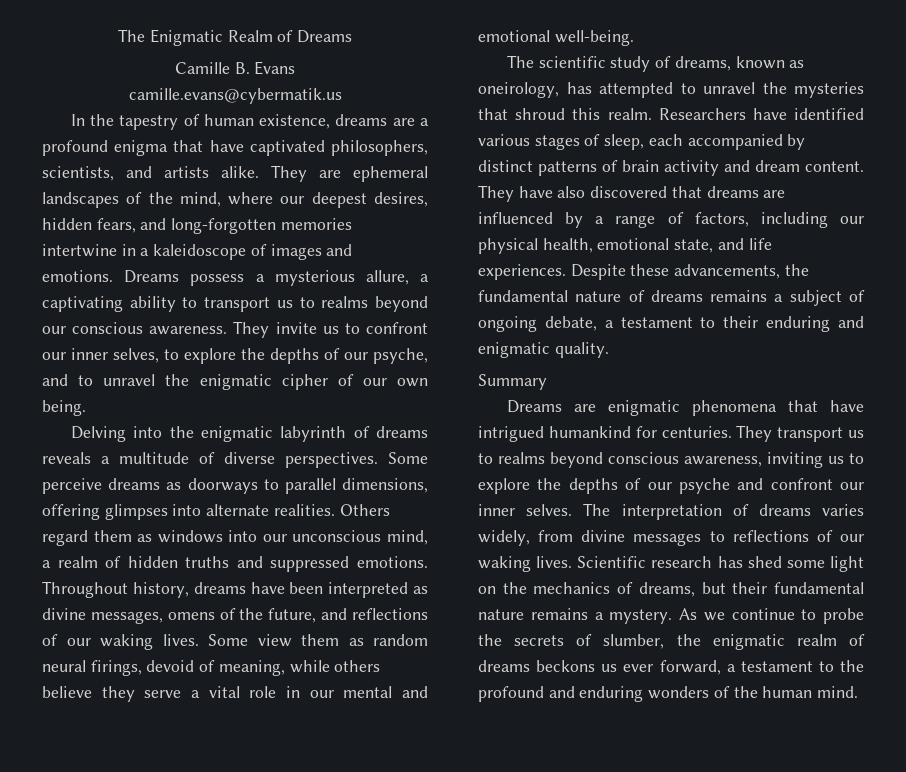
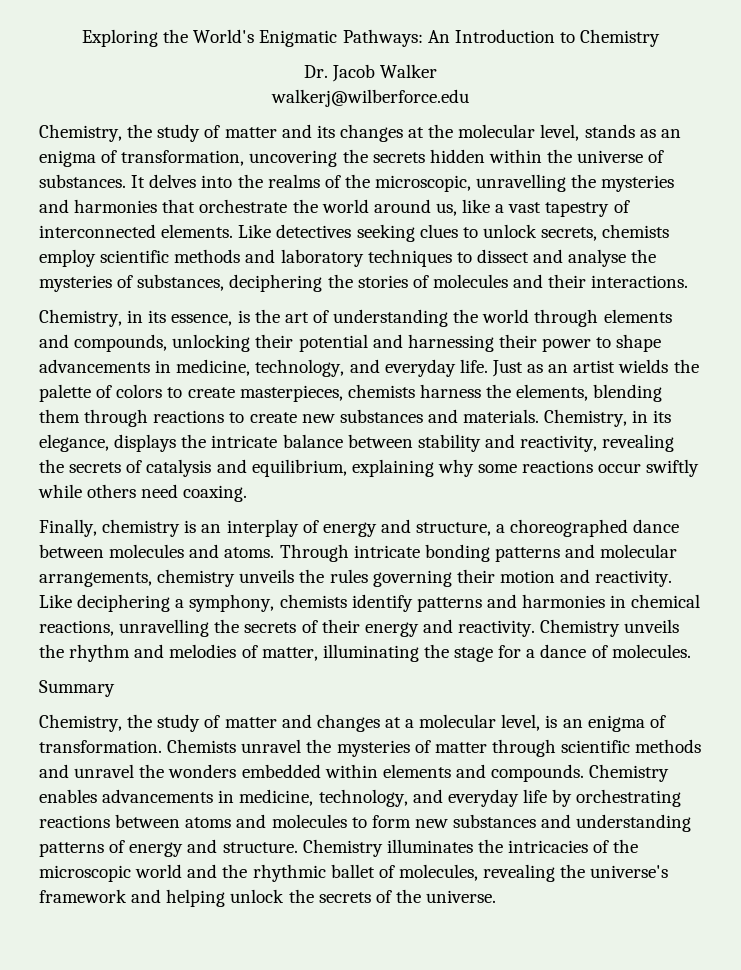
- The Enigmatic Realm of Dreams
- Camille B. Evans
- camille.evans@cybermatik.us
- In the tapestry of human existence, dreams are a profound enigma that have captivated philosophers, scientists, and artists alike. They are ephemeral landscapes of the mind, where our deepest desires, hidden fears, and long-forgotten memories intertwine in a kaleidoscope of images and emotions. Dreams possess a mysterious allure, a captivating ability to transport us to realms beyond our conscious awareness. They invite us to confront our inner selves, to explore the depths of our psyche, and to unravel the enigmatic cipher of our own being.
- Delving into the enigmatic labyrinth of dreams reveals a multitude of diverse perspectives. Some perceive dreams as doorways to parallel dimensions, offering glimpses into alternate realities. Others regard them as windows into our unconscious mind, a realm of hidden truths and suppressed emotions. Throughout history, dreams have been interpreted as divine messages, omens of the future, and reflections of our waking lives. Some view them as random neural firings, devoid of meaning, while others believe they serve a vital role in our mental and emotional well-being.
- The scientific study of dreams, known as oneirology, has attempted to unravel the mysteries that shroud this realm. Researchers have identified various stages of sleep, each accompanied by distinct patterns of brain activity and dream content. They have also discovered that dreams are influenced by a range of factors, including our physical health, emotional state, and life experiences. Despite these advancements, the fundamental nature of dreams remains a subject of ongoing debate, a testament to their enduring and enigmatic quality.
+ Exploring the World's Enigmatic Pathways: An Introduction to Chemistry
+ Dr. Jacob Walker
+ walkerj@wilberforce.edu
+ Chemistry, the study of matter and its changes at the molecular level, stands as an enigma of transformation, uncovering the secrets hidden within the universe of substances. It delves into the realms of the microscopic, unravelling the mysteries and harmonies that orchestrate the world around us, like a vast tapestry of interconnected elements. Like detectives seeking clues to unlock secrets, chemists employ scientific methods and laboratory techniques to dissect and analyse the mysteries of substances, deciphering the stories of molecules and their interactions.
+ Chemistry, in its essence, is the art of understanding the world through elements and compounds, unlocking their potential and harnessing their power to shape advancements in medicine, technology, and everyday life. Just as an artist wields the palette of colors to create masterpieces, chemists harness the elements, blending them through reactions to create new substances and materials. Chemistry, in its elegance, displays the intricate balance between stability and reactivity, revealing the secrets of catalysis and equilibrium, explaining why some reactions occur swiftly while others need coaxing.
+ Finally, chemistry is an interplay of energy and structure, a choreographed dance between molecules and atoms. Through intricate bonding patterns and molecular arrangements, chemistry unveils the rules governing their motion and reactivity. Like deciphering a symphony, chemists identify patterns and harmonies in chemical reactions, unravelling the secrets of their energy and reactivity. Chemistry unveils the rhythm and melodies of matter, illuminating the stage for a dance of molecules.
  Summary
- Dreams are enigmatic phenomena that have intrigued humankind for centuries. They transport us to realms beyond conscious awareness, inviting us to explore the depths of our psyche and confront our inner selves. The interpretation of dreams varies widely, from divine messages to reflections of our waking lives. Scientific research has shed some light on the mechanics of dreams, but their fundamental nature remains a mystery. As we continue to probe the secrets of slumber, the enigmatic realm of dreams beckons us ever forward, a testament to the profound and enduring wonders of the human mind.
+ Chemistry, the study of matter and changes at a molecular level, is an enigma of transformation. Chemists unravel the mysteries of matter through scientific methods and unravel the wonders embedded within elements and compounds. Chemistry enables advancements in medicine, technology, and everyday life by orchestrating reactions between atoms and molecules to form new substances and understanding patterns of energy and structure. Chemistry illuminates the intricacies of the microscopic world and the rhythmic ballet of molecules, revealing the universe's framework and helping unlock the secrets of the universe.

